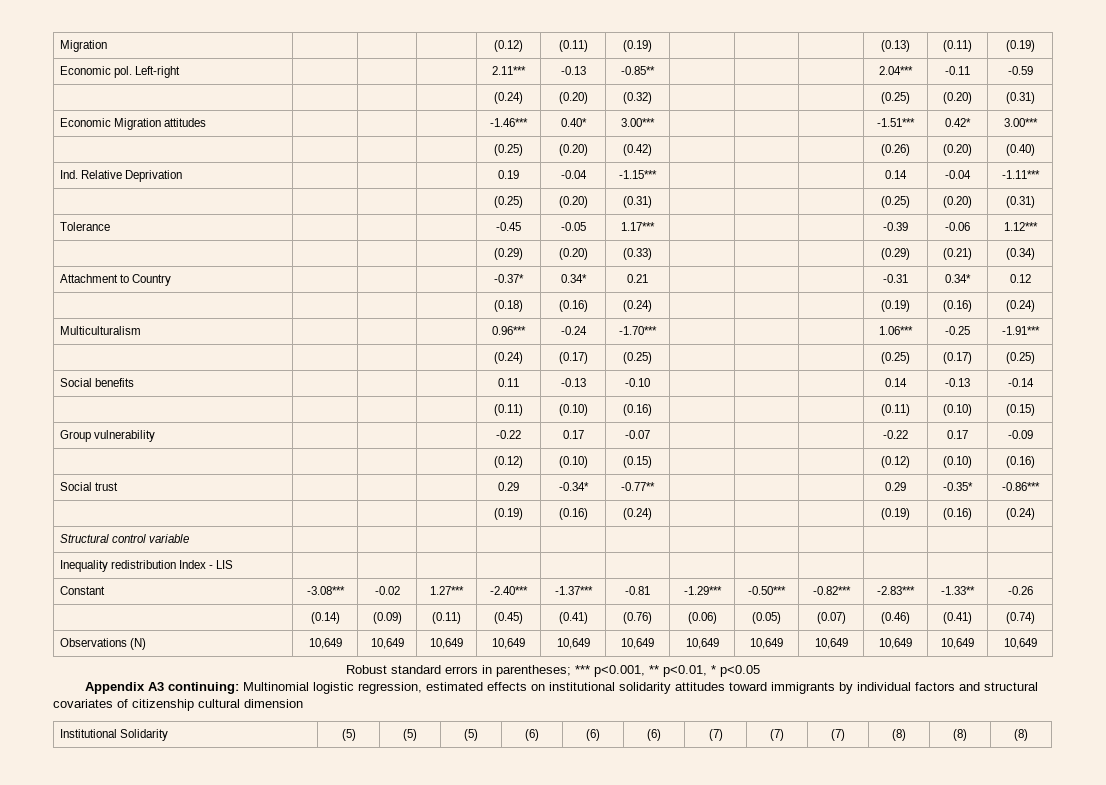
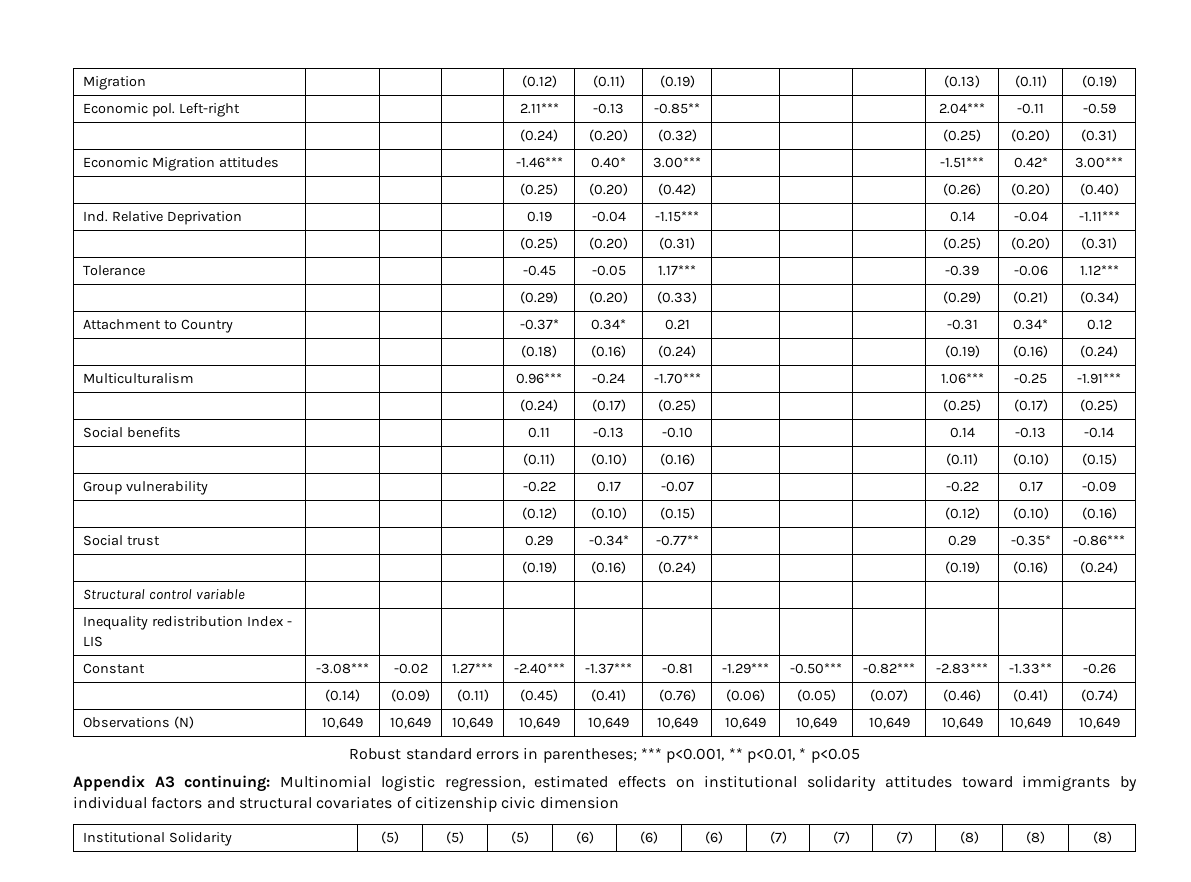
- Appendix A3 continuing: Multinomial logistic regression, estimated effects on institutional solidarity attitudes toward immigrants by individual factors and structural covariates of citizenship cultural dimension
+ Appendix A3 continuing: Multinomial logistic regression, estimated effects on institutional solidarity attitudes toward immigrants by individual factors and structural covariates of citizenship civic dimension

